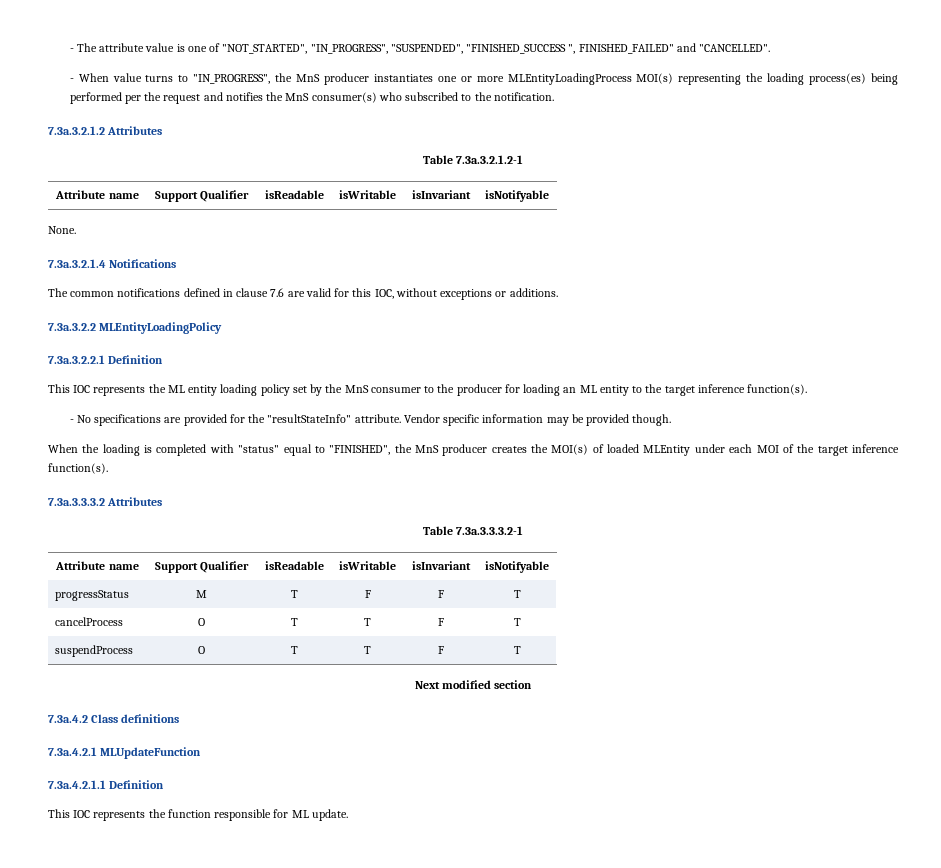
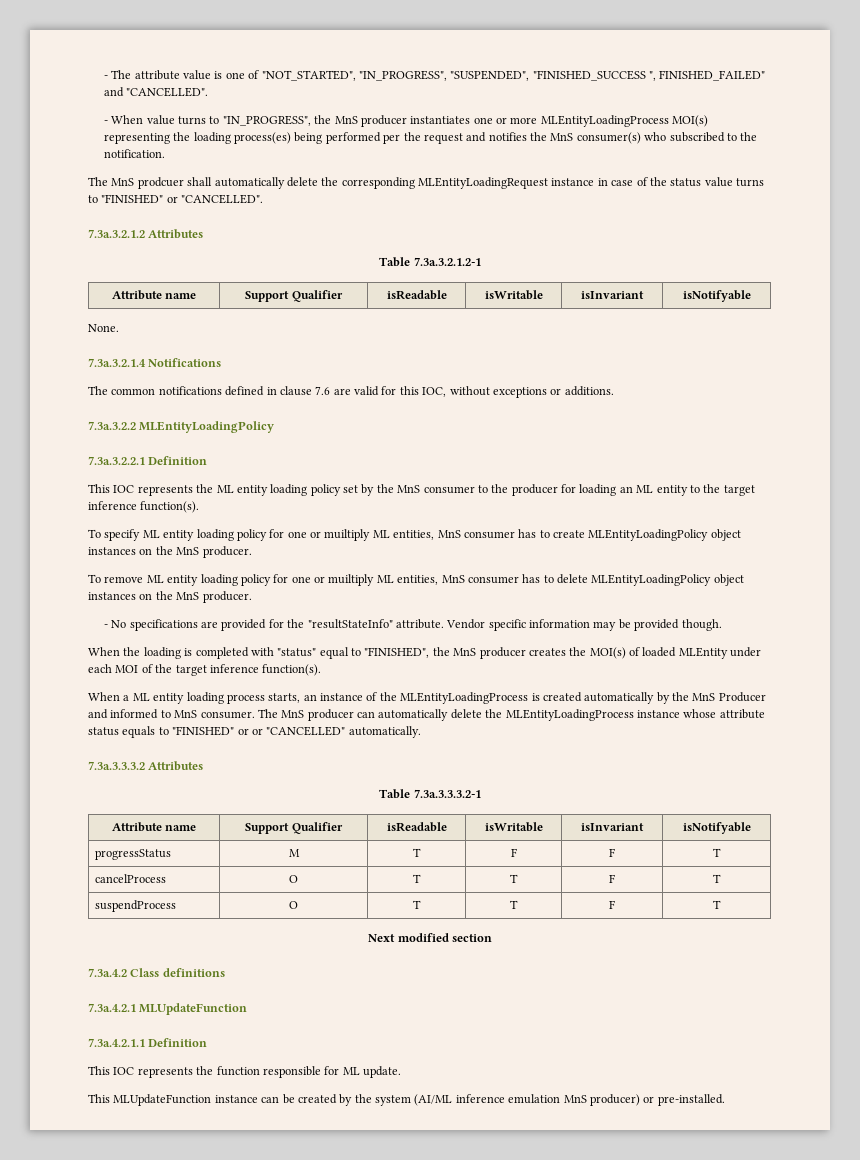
+ The MnS prodcuer shall automatically delete the corresponding MLEntityLoadingRequest instance in case of the status value turns to "FINISHED" or "CANCELLED".
+ To specify ML entity loading policy for one or muiltiply ML entities, MnS consumer has to create MLEntityLoadingPolicy object instances on the MnS producer.
+ To remove ML entity loading policy for one or muiltiply ML entities, MnS consumer has to delete MLEntityLoadingPolicy object instances on the MnS producer.
+ When a ML entity loading process starts, an instance of the MLEntityLoadingProcess is created automatically by the MnS Producer and informed to MnS consumer. The MnS producer can automatically delete the MLEntityLoadingProcess instance whose attribute status equals to "FINISHED" or or "CANCELLED" automatically.
+ This MLUpdateFunction instance can be created by the system (AI/ML inference emulation MnS producer) or pre-installed.

